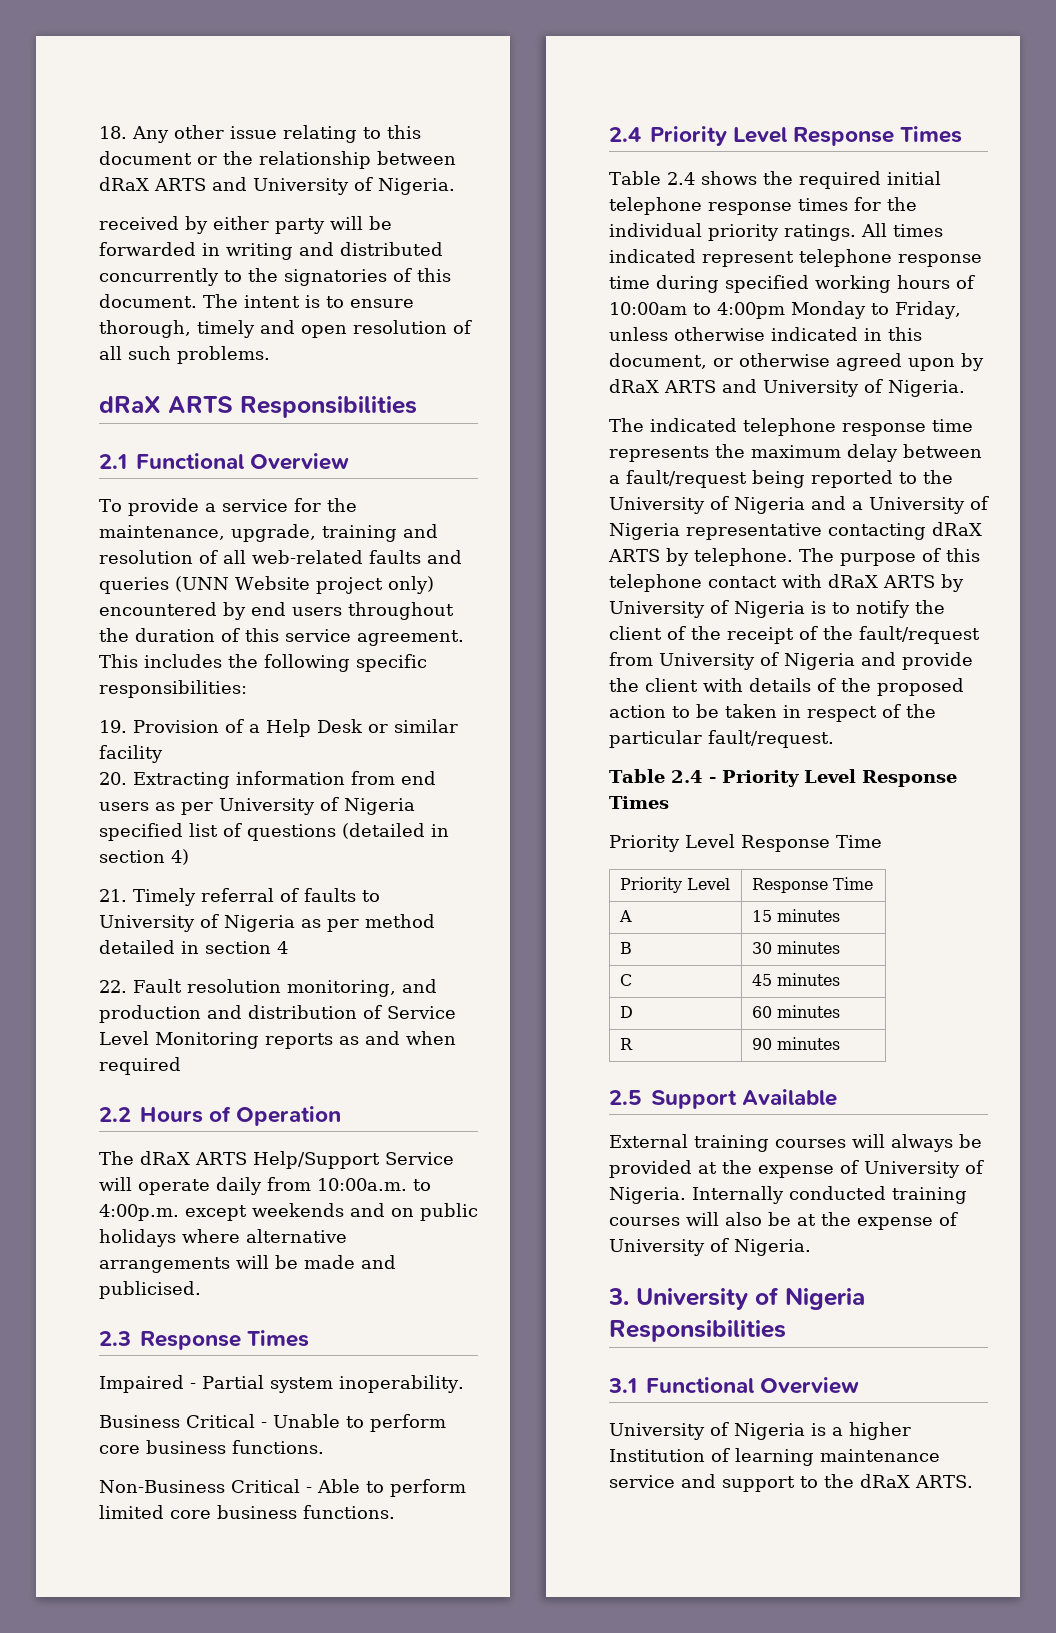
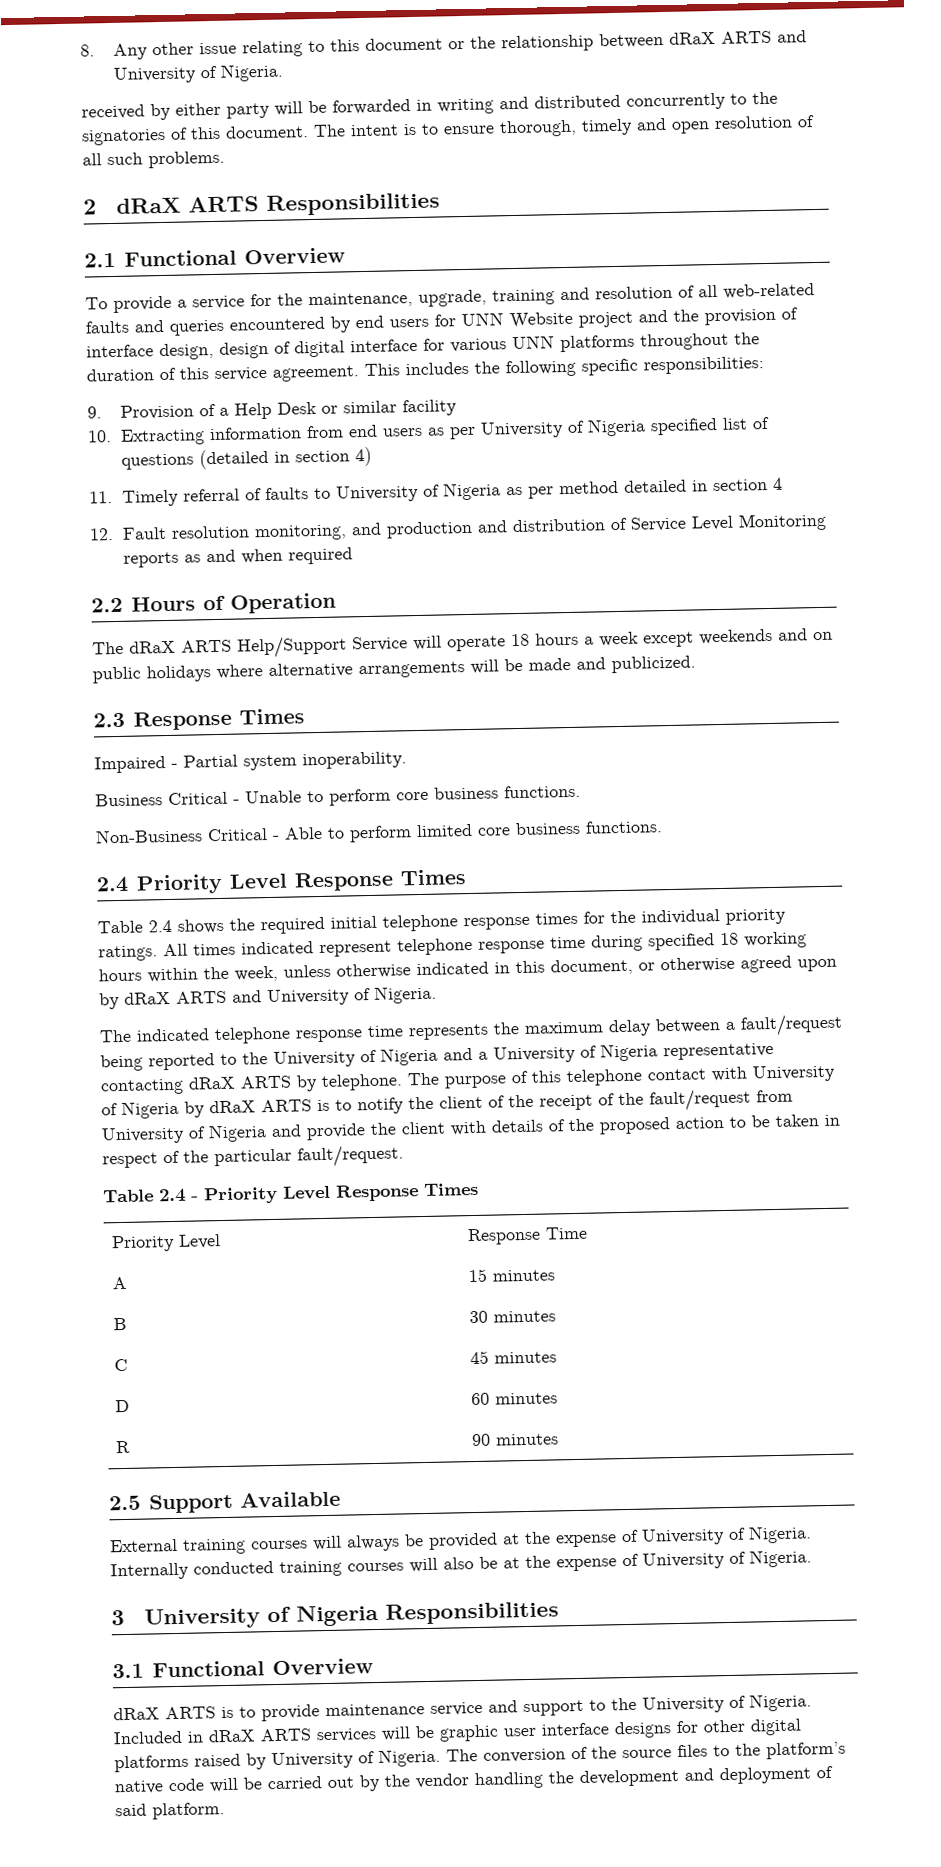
- 18. Any other issue relating to this document or the relationship between dRaX ARTS and University of Nigeria.
+ 8. Any other issue relating to this document or the relationship between dRaX ARTS and University of Nigeria.
- dRaX ARTS Responsibilities
+ 2 dRaX ARTS Responsibilities
- To provide a service for the maintenance, upgrade, training and resolution of all web-related faults and queries (UNN Website project only) encountered by end users throughout the duration of this service agreement.
+ To provide a service for the maintenance, upgrade, training and resolution of all web-related faults and queries encountered by end users for UNN Website project and the provision of interface design, design of digital interface for various UNN platforms throughout the duration of this service agreement.
- 19. Provision of a Help Desk or similar facility
+ 9. Provision of a Help Desk or similar facility
- 20. Extracting information from end users as per University of Nigeria specified list of questions (detailed in section 4)
+ 10. Extracting information from end users as per University of Nigeria specified list of questions (detailed in section 4)
- 21. Timely referral of faults to University of Nigeria as per method detailed in section 4
+ 11. Timely referral of faults to University of Nigeria as per method detailed in section 4
- 22. Fault resolution monitoring, and production and distribution of Service Level Monitoring reports as and when required
+ 12. Fault resolution monitoring, and production and distribution of Service Level Monitoring reports as and when required
- The dRaX ARTS Help/Support Service will operate daily from 10:00a.m. to 4:00p.m. except weekends and on public holidays where alternative arrangements will be made and publicised.
+ The dRaX ARTS Help/Support Service will operate 18 hours a week except weekends and on public holidays where alternative arrangements will be made and publicized.
- All times indicated represent telephone response time during specified working hours of 10:00am to 4:00pm Monday to Friday, unless otherwise indicated in this document, or otherwise agreed upon by dRaX ARTS and University of Nigeria.
+ All times indicated represent telephone response time during specified 18 working hours within the week, unless otherwise indicated in this document, or otherwise agreed upon by dRaX ARTS and University of Nigeria.
- The purpose of this telephone contact with dRaX ARTS by University of Nigeria is to notify the client of the receipt of the fault/request from University of Nigeria and provide the client with details of the proposed action to be taken in respect of the particular fault/request.
+ The purpose of this telephone contact with University of Nigeria by dRaX ARTS is to notify the client of the receipt of the fault/request from University of Nigeria and provide the client with details of the proposed action to be taken in respect of the particular fault/request.
- Priority Level Response Time
- 3. University of Nigeria Responsibilities
+ 3 University of Nigeria Responsibilities
- University of Nigeria is a higher Institution of learning maintenance service and support to the dRaX ARTS.
+ dRaX ARTS is to provide maintenance service and support to the University of Nigeria. Included in dRaX ARTS services will be graphic user interface designs for other digital platforms raised by University of Nigeria. The conversion of the source files to the platform’s native code will be carried out by the vendor handling the development and deployment of said platform.

